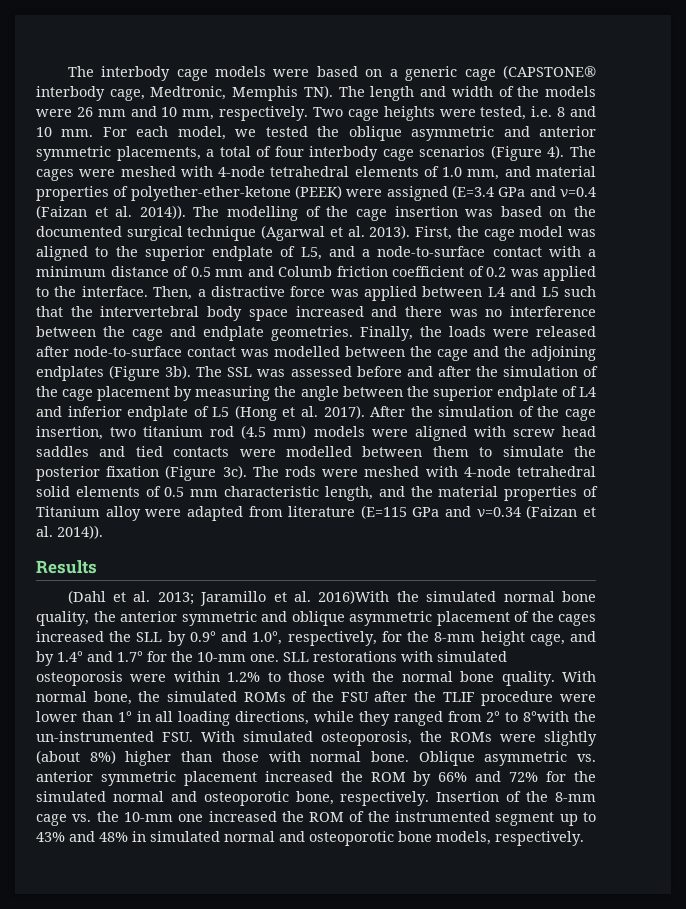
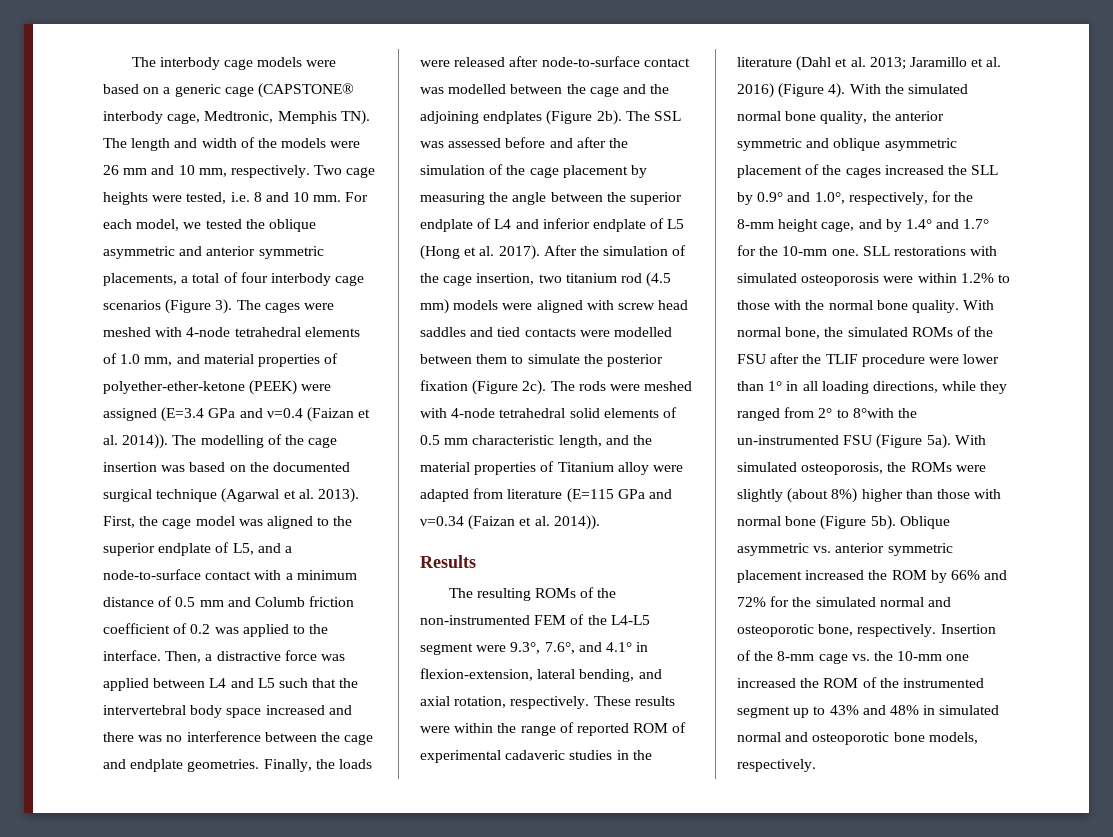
- For each model, we tested the oblique asymmetric and anterior symmetric placements, a total of four interbody cage scenarios (Figure 4).
+ For each model, we tested the oblique asymmetric and anterior symmetric placements, a total of four interbody cage scenarios (Figure 3).
- Finally, the loads were released after node-to-surface contact was modelled between the cage and the adjoining endplates (Figure 3b).
+ Finally, the loads were released after node-to-surface contact was modelled between the cage and the adjoining endplates (Figure 2b).
- After the simulation of the cage insertion, two titanium rod (4.5 mm) models were aligned with screw head saddles and tied contacts were modelled between them to simulate the posterior fixation (Figure 3c).
+ After the simulation of the cage insertion, two titanium rod (4.5 mm) models were aligned with screw head saddles and tied contacts were modelled between them to simulate the posterior fixation (Figure 2c).
- (Dahl et al. 2013; Jaramillo et al. 2016)With the simulated normal bone quality, the anterior symmetric and oblique asymmetric placement of the cages increased the SLL by 0.9° and 1.0°, respectively, for the 8-mm height cage, and by 1.4° and 1.7° for the 10-mm one.
+ The resulting ROMs of the non-instrumented FEM of the L4-L5 segment were 9.3°, 7.6°, and 4.1° in flexion-extension, lateral bending, and axial rotation, respectively. These results were within the range of reported ROM of experimental cadaveric studies in the literature (Dahl et al. 2013; Jaramillo et al. 2016) (Figure 4). With the simulated normal bone quality, the anterior symmetric and oblique asymmetric placement of the cages increased the SLL by 0.9° and 1.0°, respectively, for the 8-mm height cage, and by 1.4° and 1.7° for the 10-mm one.
- With normal bone, the simulated ROMs of the FSU after the TLIF procedure were lower than 1° in all loading directions, while they ranged from 2° to 8°with the un-instrumented FSU. With simulated osteoporosis, the ROMs were slightly (about 8%) higher than those with normal bone.
+ With normal bone, the simulated ROMs of the FSU after the TLIF procedure were lower than 1° in all loading directions, while they ranged from 2° to 8°with the un-instrumented FSU (Figure 5a). With simulated osteoporosis, the ROMs were slightly (about 8%) higher than those with normal bone (Figure 5b).

